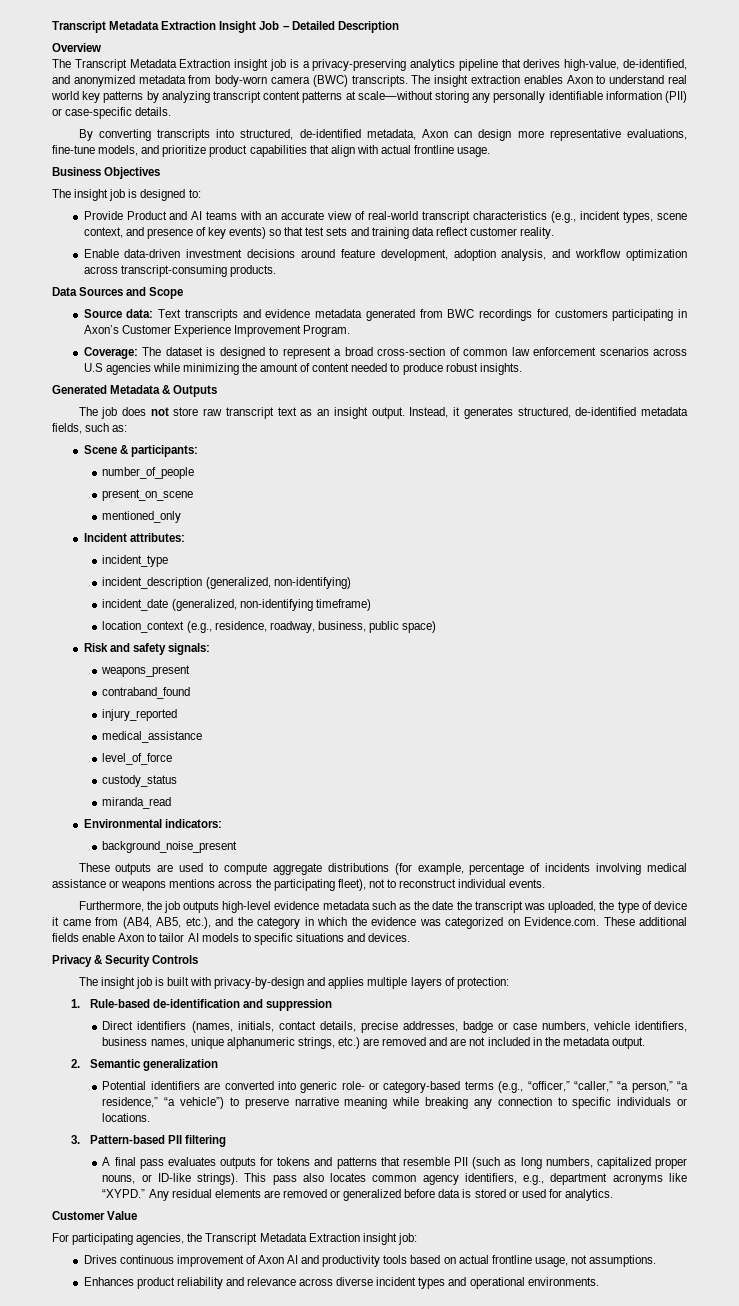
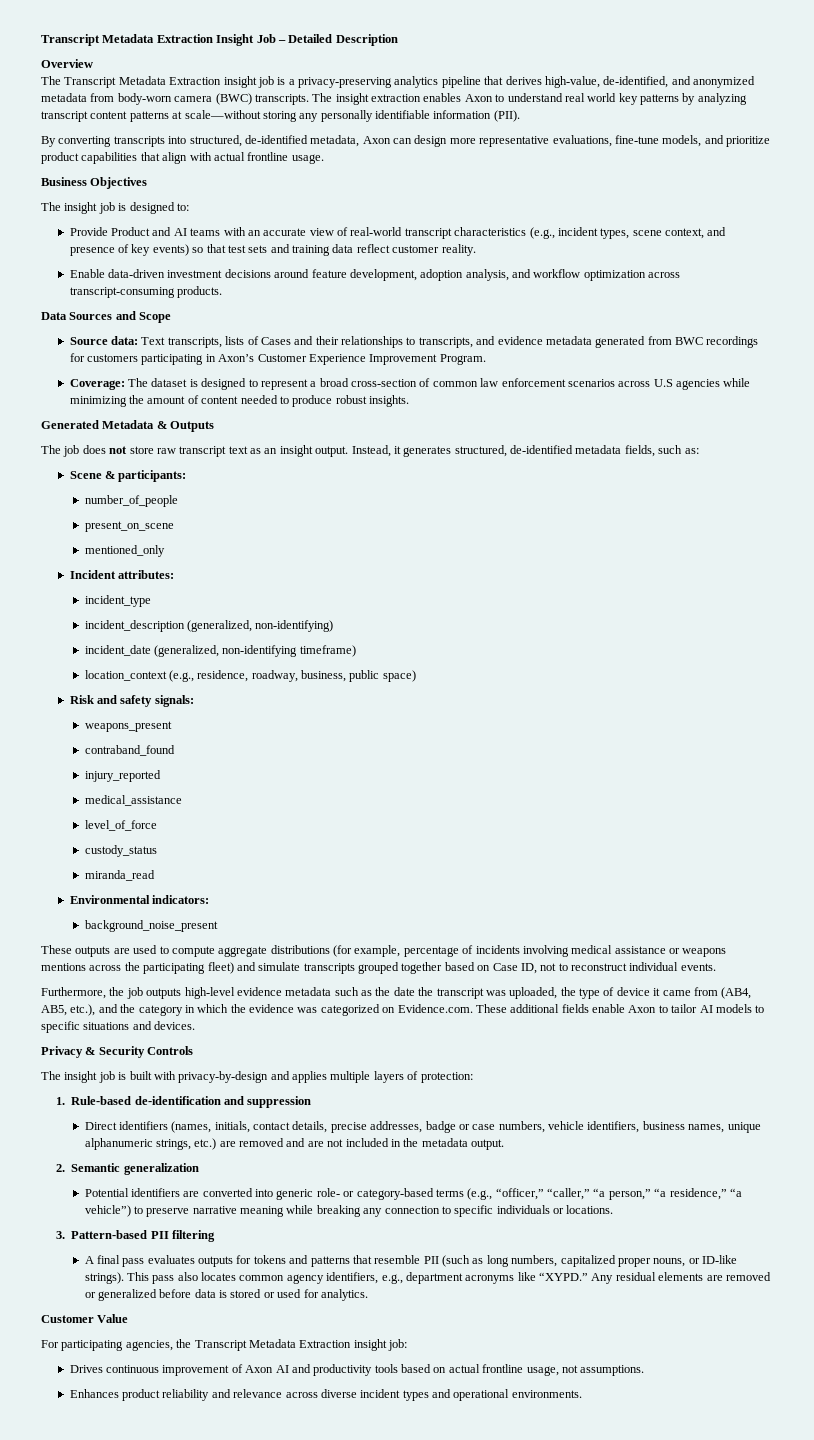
- The insight extraction enables Axon to understand real world key patterns by analyzing transcript content patterns at scale—without storing any personally identifiable information (PII) or case-specific details.
+ The insight extraction enables Axon to understand real world key patterns by analyzing transcript content patterns at scale—without storing any personally identifiable information (PII).
- Source data: Text transcripts and evidence metadata generated from BWC recordings for customers participating in Axon’s Customer Experience Improvement Program.
+ Source data: Text transcripts, lists of Cases and their relationships to transcripts, and evidence metadata generated from BWC recordings for customers participating in Axon’s Customer Experience Improvement Program.
- These outputs are used to compute aggregate distributions (for example, percentage of incidents involving medical assistance or weapons mentions across the participating fleet), not to reconstruct individual events.
+ These outputs are used to compute aggregate distributions (for example, percentage of incidents involving medical assistance or weapons mentions across the participating fleet) and simulate transcripts grouped together based on Case ID, not to reconstruct individual events.

